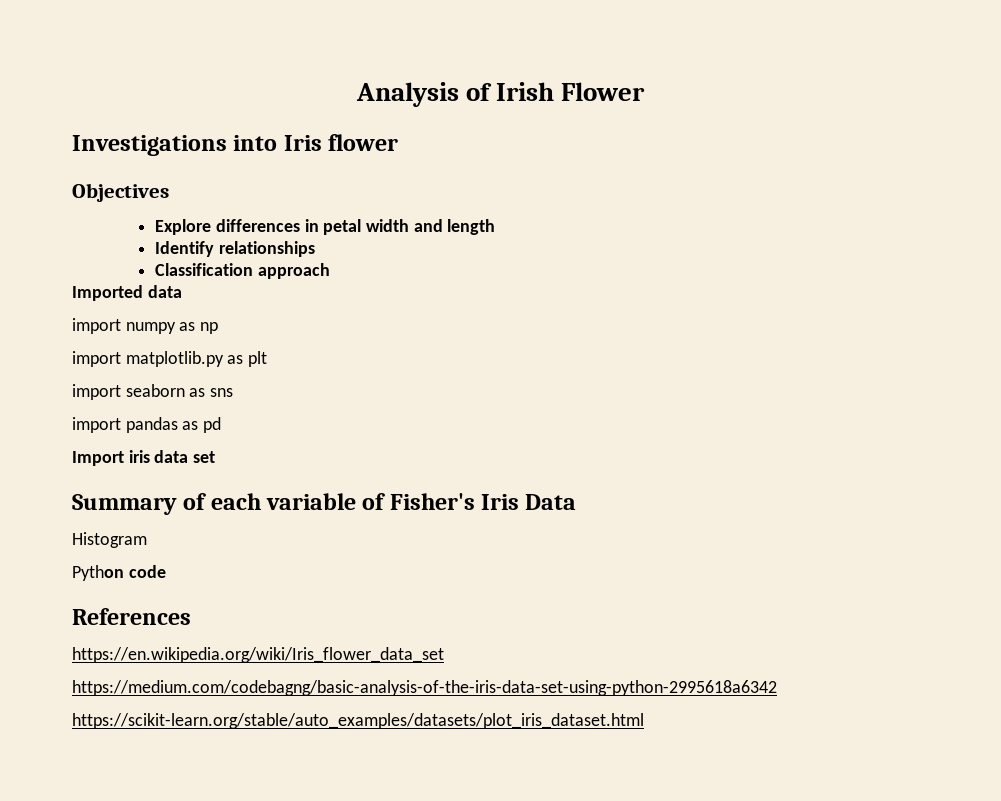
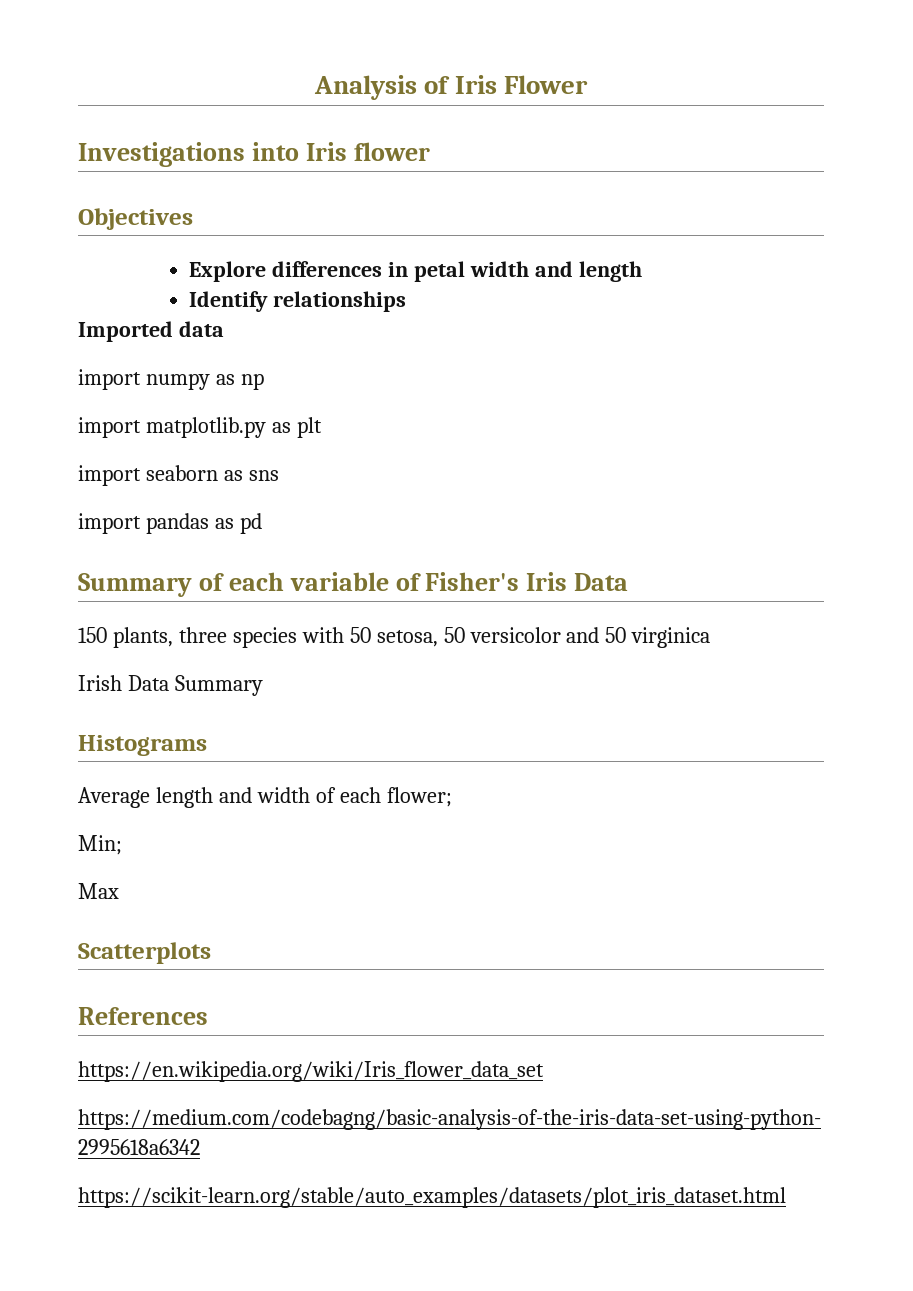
- Analysis of Irish Flower
+ Analysis of Iris Flower
- Classification approach
- Import iris data set
- Histogram
- Python code
+ 150 plants, three species with 50 setosa, 50 versicolor and 50 virginica
+ Irish Data Summary
+ Histograms
+ Average length and width of each flower;
+ Min;
+ Max
+ Scatterplots

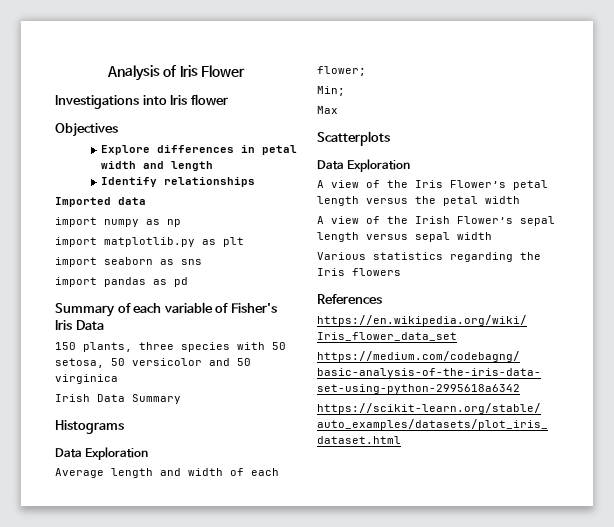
  Histograms
+ Data Exploration
  Scatterplots
+ Data Exploration
+ A view of the Iris Flower’s petal length versus the petal width
+ A view of the Irish Flower’s sepal length versus sepal width
+ Various statistics regarding the Iris flowers

